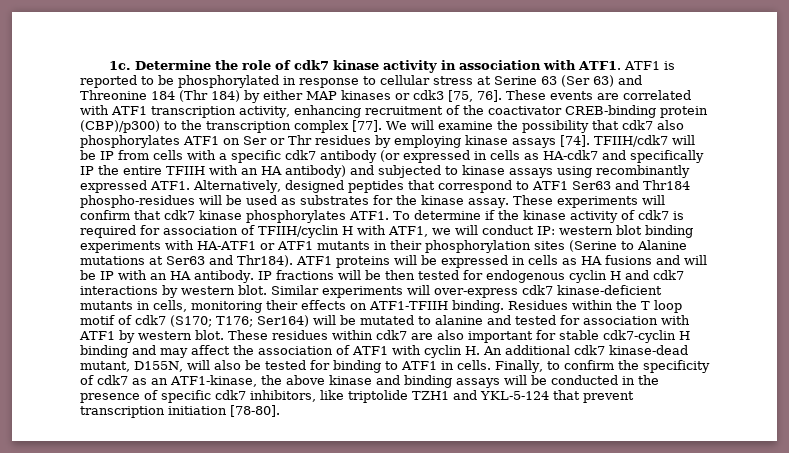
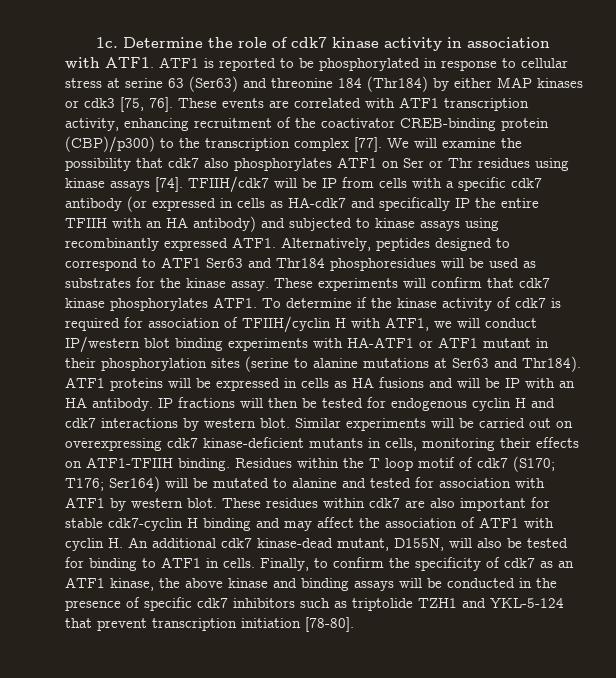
- ATF1 is reported to be phosphorylated in response to cellular stress at Serine 63 (Ser 63) and Threonine 184 (Thr 184) by either MAP kinases or cdk3 [75, 76].
+ ATF1 is reported to be phosphorylated in response to cellular stress at serine 63 (Ser63) and threonine 184 (Thr184) by either MAP kinases or cdk3 [75, 76].
- We will examine the possibility that cdk7 also phosphorylates ATF1 on Ser or Thr residues by employing kinase assays [74].
+ We will examine the possibility that cdk7 also phosphorylates ATF1 on Ser or Thr residues using kinase assays [74].
- Alternatively, designed peptides that correspond to ATF1 Ser63 and Thr184 phospho-residues will be used as substrates for the kinase assay.
+ Alternatively, peptides designed to correspond to ATF1 Ser63 and Thr184 phosphoresidues will be used as substrates for the kinase assay.
- To determine if the kinase activity of cdk7 is required for association of TFIIH/cyclin H with ATF1, we will conduct IP: western blot binding experiments with HA-ATF1 or ATF1 mutants in their phosphorylation sites (Serine to Alanine mutations at Ser63 and Thr184).
+ To determine if the kinase activity of cdk7 is required for association of TFIIH/cyclin H with ATF1, we will conduct IP/western blot binding experiments with HA-ATF1 or ATF1 mutant in their phosphorylation sites (serine to alanine mutations at Ser63 and Thr184).
- IP fractions will be then tested for endogenous cyclin H and cdk7 interactions by western blot.
+ IP fractions will then be tested for endogenous cyclin H and cdk7 interactions by western blot.
- Similar experiments will over-express cdk7 kinase-deficient mutants in cells, monitoring their effects on ATF1-TFIIH binding.
+ Similar experiments will be carried out on overexpressing cdk7 kinase-deficient mutants in cells, monitoring their effects on ATF1-TFIIH binding.
- Finally, to confirm the specificity of cdk7 as an ATF1-kinase, the above kinase and binding assays will be conducted in the presence of specific cdk7 inhibitors, like triptolide TZH1 and YKL-5-124 that prevent transcription initiation [78-80].
+ Finally, to confirm the specificity of cdk7 as an ATF1 kinase, the above kinase and binding assays will be conducted in the presence of specific cdk7 inhibitors such as triptolide TZH1 and YKL-5-124 that prevent transcription initiation [78-80].

